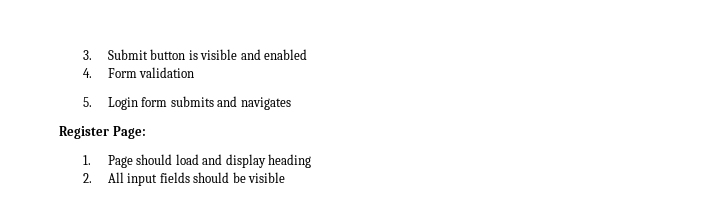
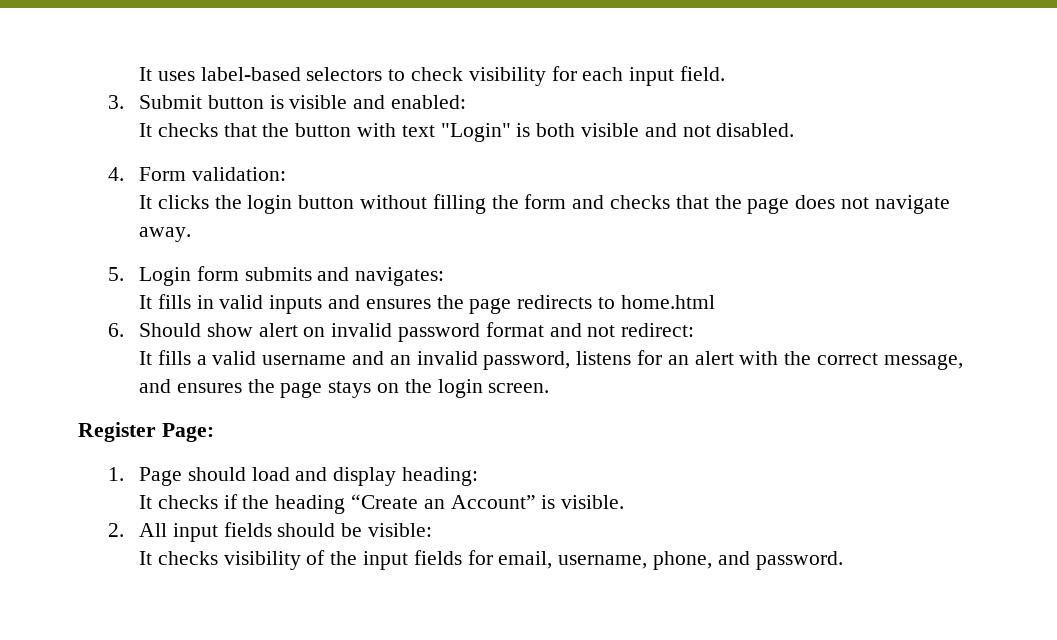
+ It uses label-based selectors to check visibility for each input field.
- 3. Submit button is visible and enabled
- 4. Form validation
+ 3. Submit button is visible and enabled:
+ It checks that the button with text "Login" is both visible and not disabled.
+ 4. Form validation:
+ It clicks the login button without filling the form and checks that the page does not navigate away.
- 5. Login form submits and navigates
+ 5. Login form submits and navigates:
+ It fills in valid inputs and ensures the page redirects to home.html
+ 6. Should show alert on invalid password format and not redirect:
+ It fills a valid username and an invalid password, listens for an alert with the correct message, and ensures the page stays on the login screen.
- 1. Page should load and display heading
+ 1. Page should load and display heading:
+ It checks if the heading “Create an Account” is visible.
- 2. All input fields should be visible
+ 2. All input fields should be visible:
+ It checks visibility of the input fields for email, username, phone, and password.

